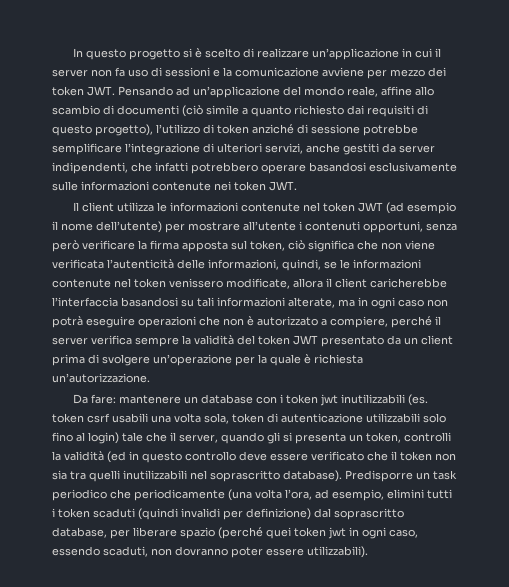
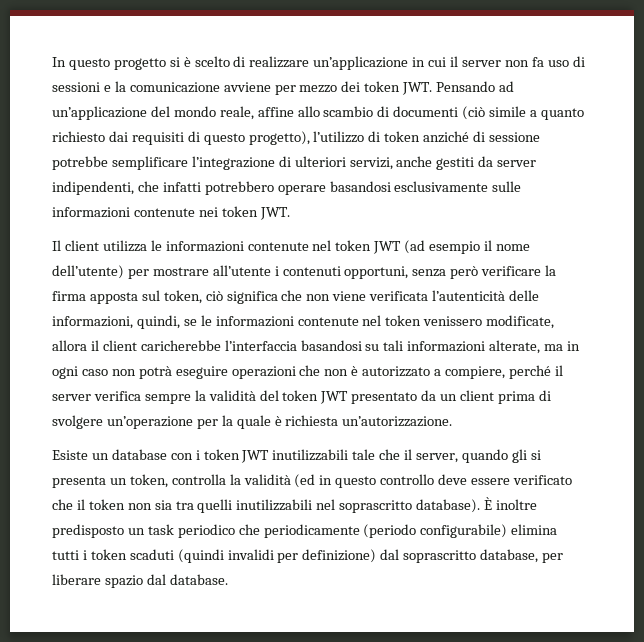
- Da fare: mantenere un database con i token jwt inutilizzabili (es. token csrf usabili una volta sola, token di autenticazione utilizzabili solo fino al login) tale che il server, quando gli si presenta un token, controlli la validità (ed in questo controllo deve essere verificato che il token non sia tra quelli inutilizzabili nel soprascritto database).
+ Esiste un database con i token JWT inutilizzabili tale che il server, quando gli si presenta un token, controlla la validità (ed in questo controllo deve essere verificato che il token non sia tra quelli inutilizzabili nel soprascritto database).
- Predisporre un task periodico che periodicamente (una volta l’ora, ad esempio, elimini tutti i token scaduti (quindi invalidi per definizione) dal soprascritto database, per liberare spazio (perché quei token jwt in ogni caso, essendo scaduti, non dovranno poter essere utilizzabili).
+ È inoltre predisposto un task periodico che periodicamente (periodo configurabile) elimina tutti i token scaduti (quindi invalidi per definizione) dal soprascritto database, per liberare spazio dal database.

